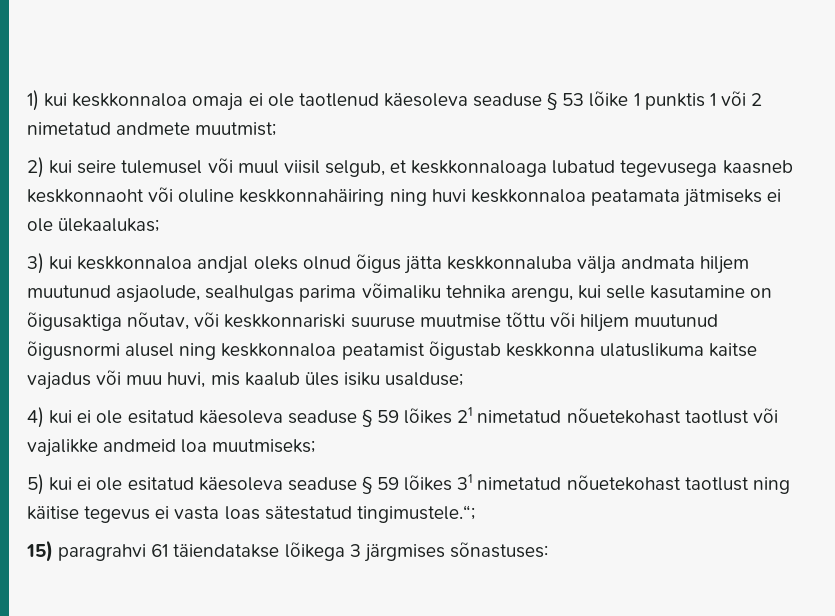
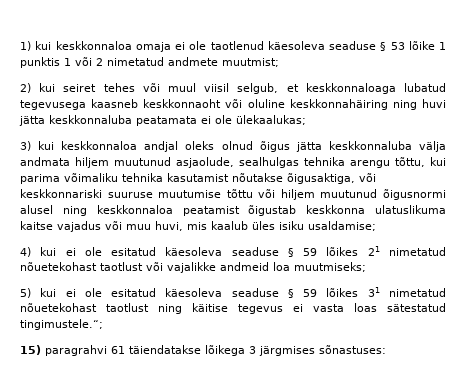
- 2) kui seire tulemusel või muul viisil selgub, et keskkonnaloaga lubatud tegevusega kaasneb keskkonnaoht või oluline keskkonnahäiring ning huvi keskkonnaloa peatamata jätmiseks ei ole ülekaalukas;
+ 2) kui seiret tehes või muul viisil selgub, et keskkonnaloaga lubatud tegevusega kaasneb keskkonnaoht või oluline keskkonnahäiring ning huvi jätta keskkonnaluba peatamata ei ole ülekaalukas;
- 3) kui keskkonnaloa andjal oleks olnud õigus jätta keskkonnaluba välja andmata hiljem muutunud asjaolude, sealhulgas parima võimaliku tehnika arengu, kui selle kasutamine on õigusaktiga nõutav, või keskkonnariski suuruse muutmise tõttu või hiljem muutunud õigusnormi alusel ning keskkonnaloa peatamist õigustab keskkonna ulatuslikuma kaitse vajadus või muu huvi, mis kaalub üles isiku usalduse;
+ 3) kui keskkonnaloa andjal oleks olnud õigus jätta keskkonnaluba välja andmata hiljem muutunud asjaolude, sealhulgas tehnika arengu tõttu, kui parima võimaliku tehnika kasutamist nõutakse õigusaktiga, või keskkonnariski suuruse muutumise tõttu või hiljem muutunud õigusnormi alusel ning keskkonnaloa peatamist õigustab keskkonna ulatuslikuma kaitse vajadus või muu huvi, mis kaalub üles isiku usaldamise;

